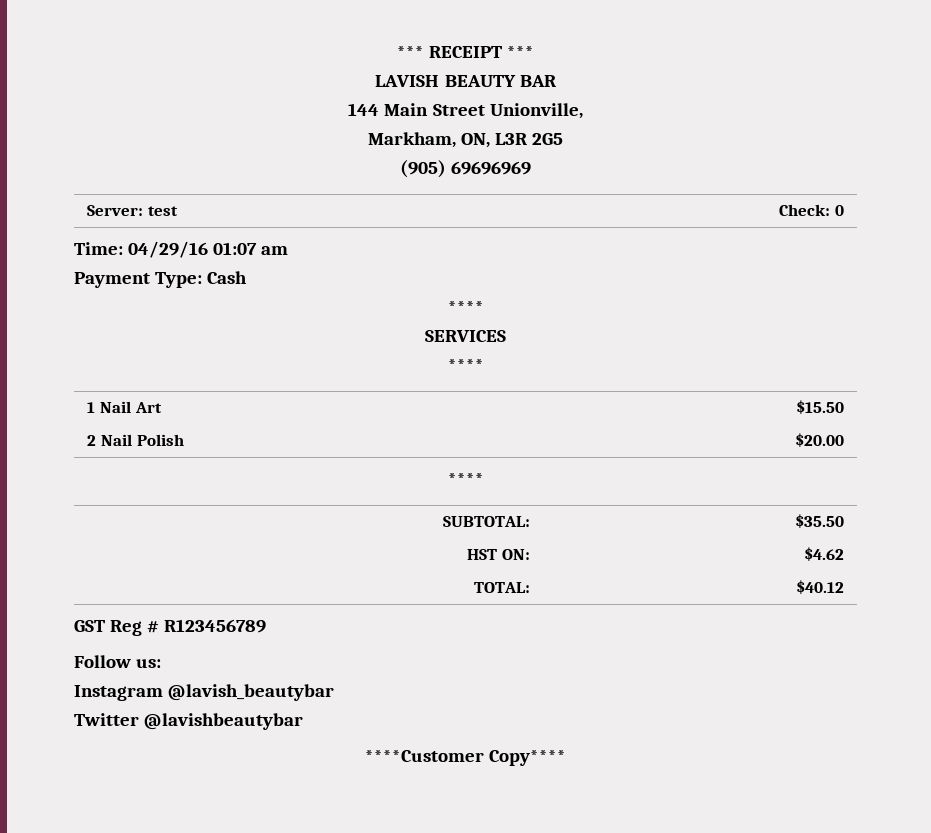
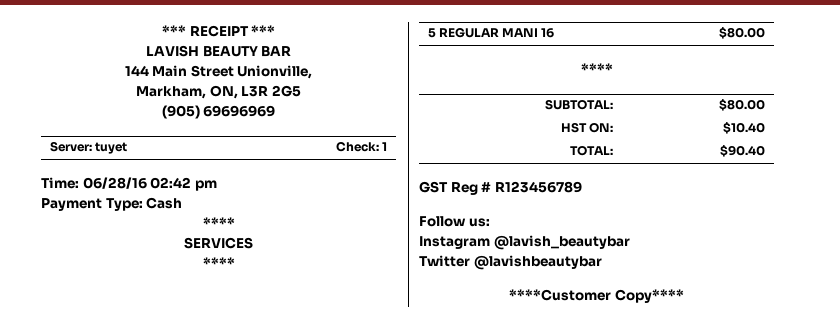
- Server: test | Check: 0
+ Server: tuyet | Check: 1
- Time: 04/29/16 01:07 am
+ Time: 06/28/16 02:42 pm
- 1 Nail Art | $15.50
- 2 Nail Polish | $20.00
+ 5 REGULAR MANI 16 | $80.00
- SUBTOTAL: | $35.50
+ SUBTOTAL: | $80.00
- HST ON: | $4.62
+ HST ON: | $10.40
- TOTAL: | $40.12
+ TOTAL: | $90.40

